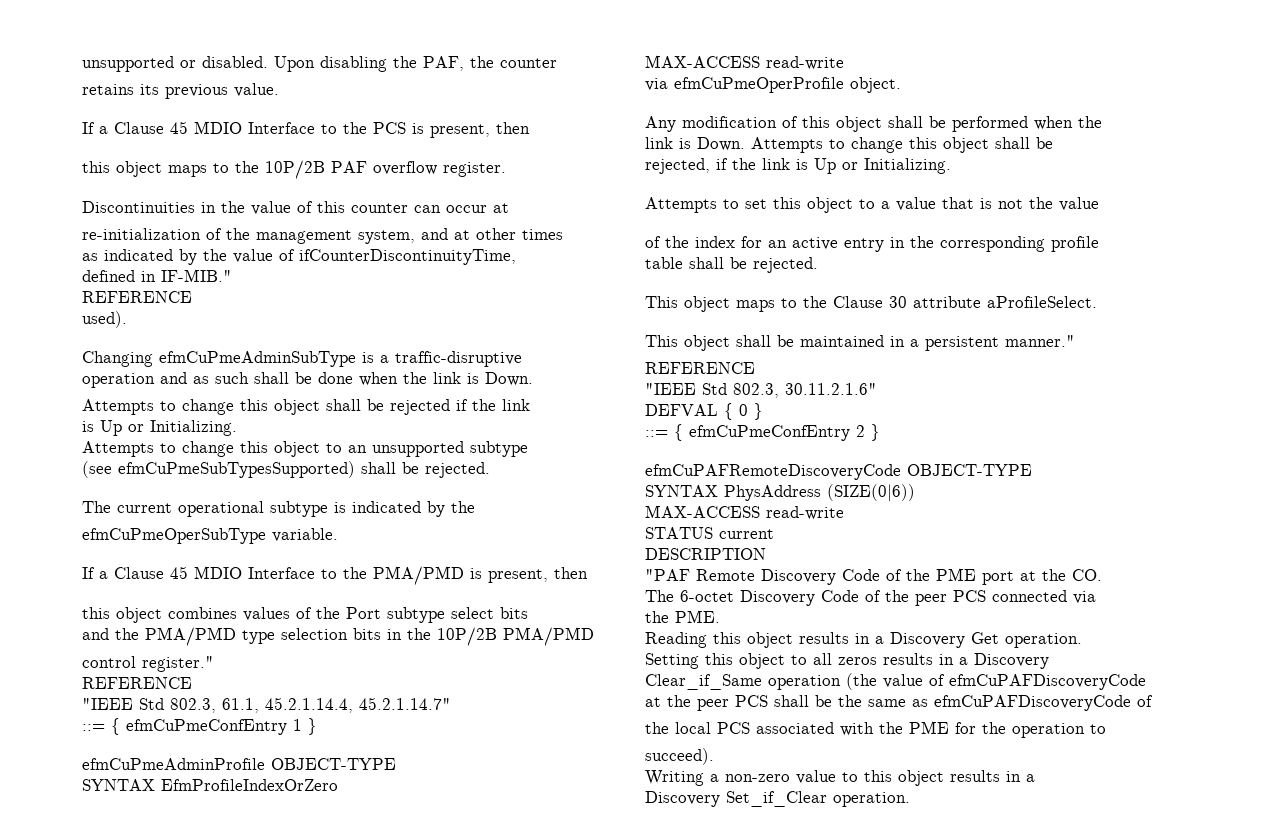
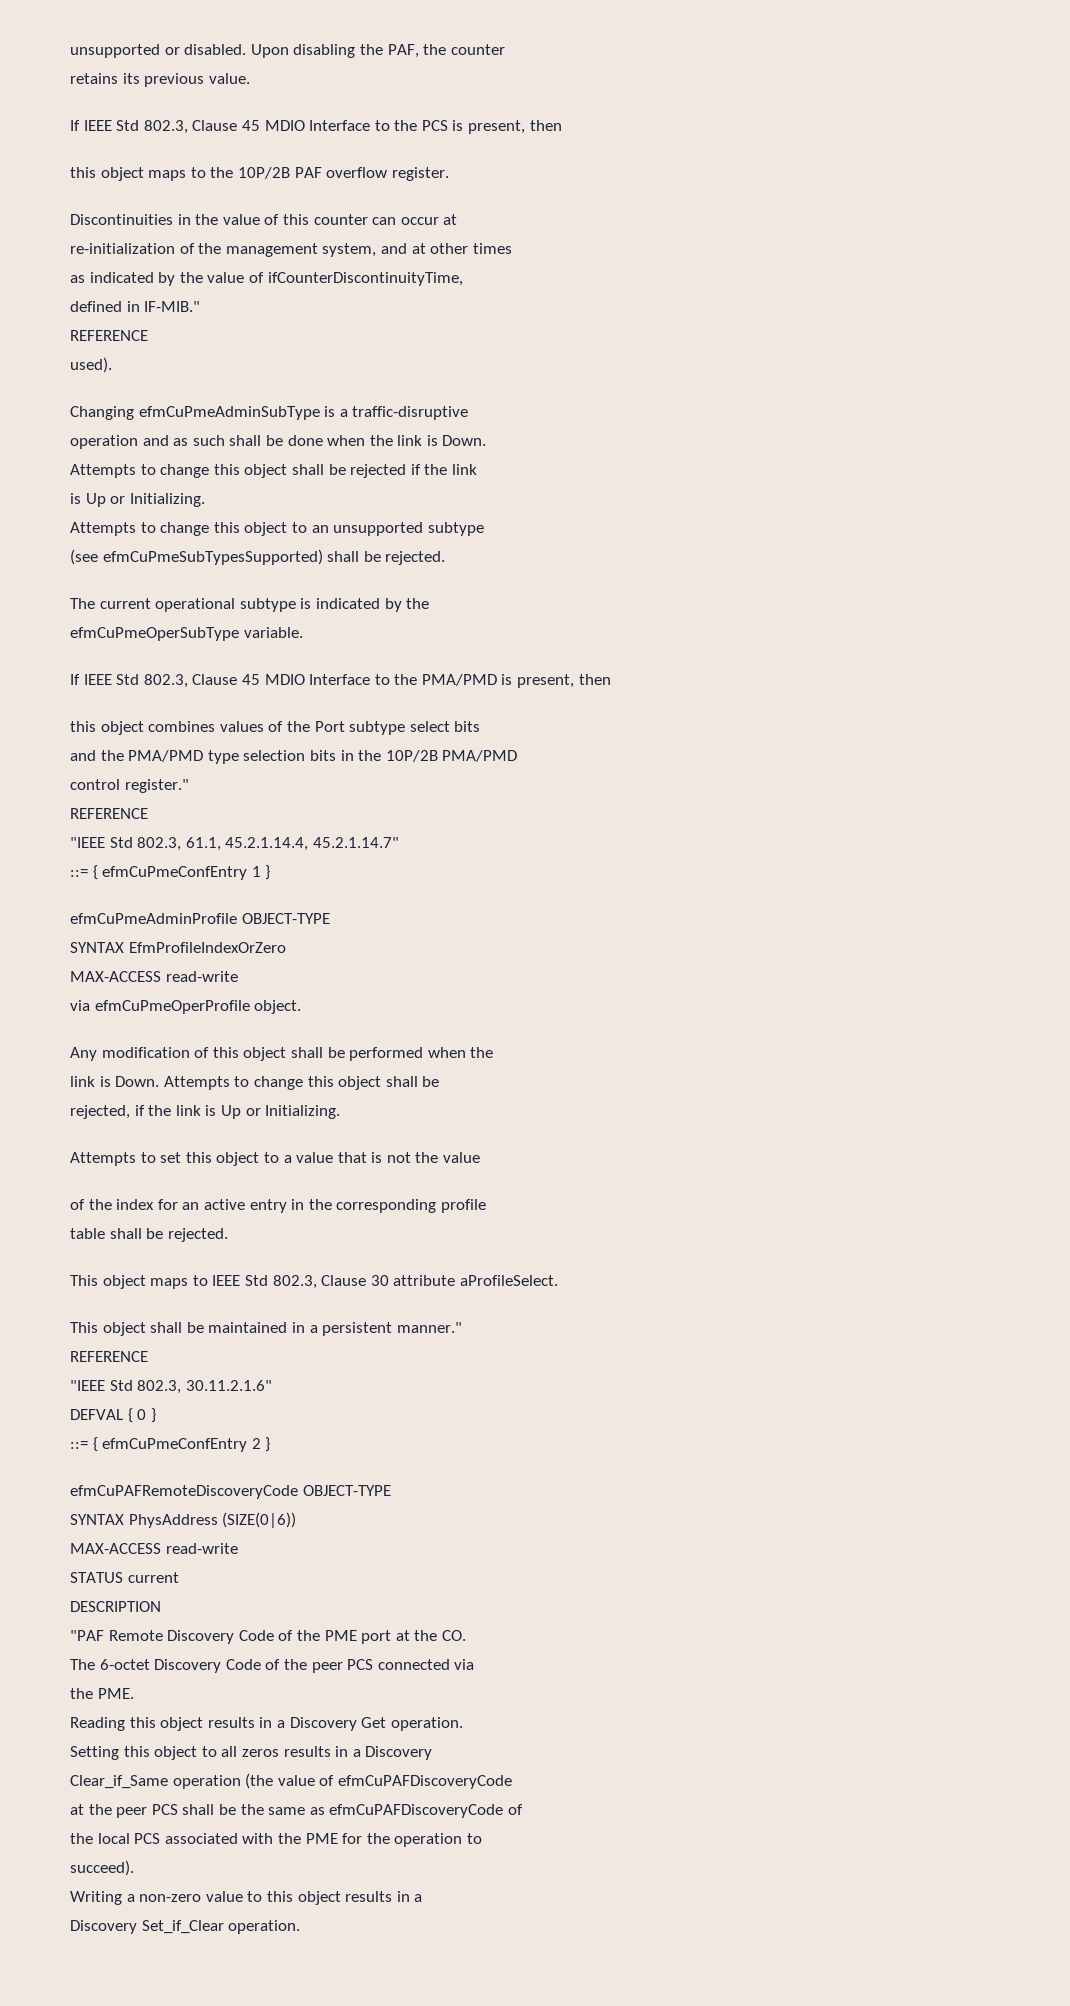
- If a Clause 45 MDIO Interface to the PCS is present, then
+ If IEEE Std 802.3, Clause 45 MDIO Interface to the PCS is present, then
- If a Clause 45 MDIO Interface to the PMA/PMD is present, then
+ If IEEE Std 802.3, Clause 45 MDIO Interface to the PMA/PMD is present, then
- This object maps to the Clause 30 attribute aProfileSelect.
+ This object maps to IEEE Std 802.3, Clause 30 attribute aProfileSelect.

